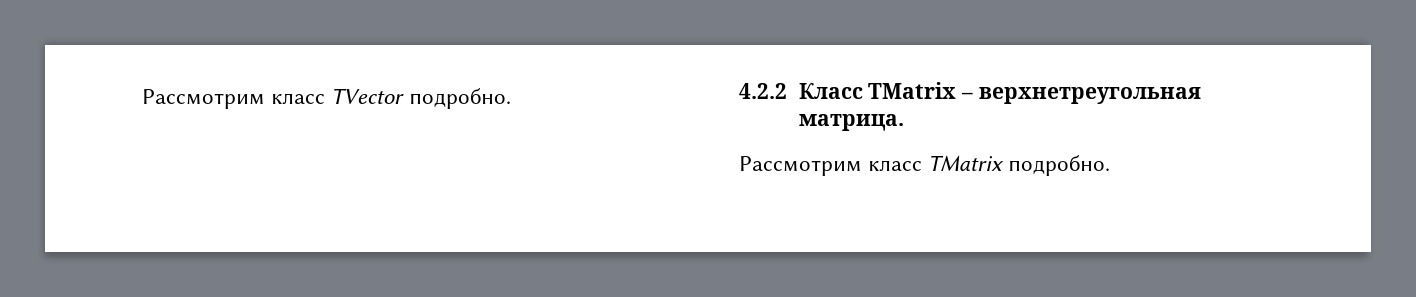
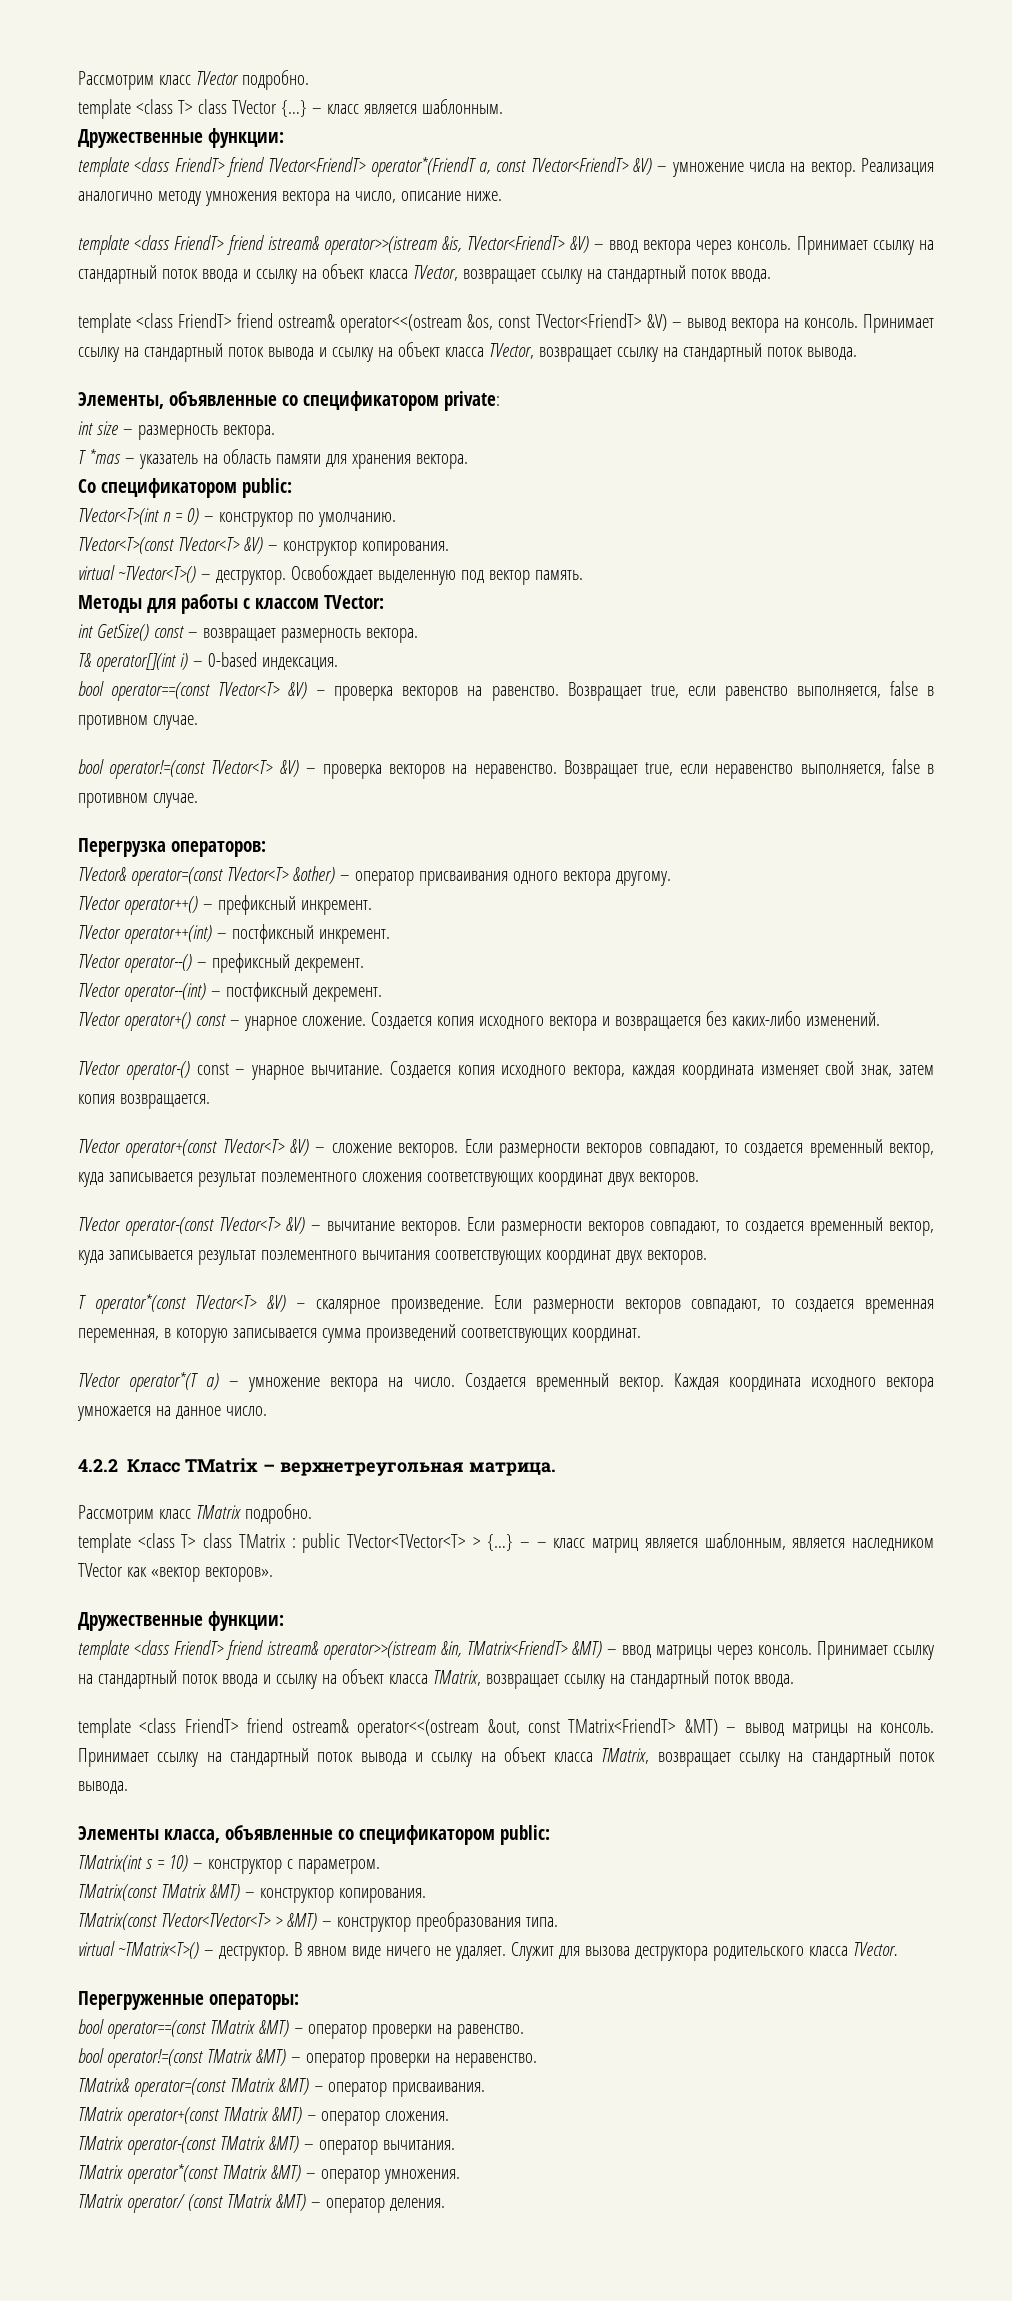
+ template <class T> class TVector {…} – класс является шаблонным.
+ Дружественные функции:
+ template <class FriendT> friend TVector<FriendT> operator*(FriendT a, const TVector<FriendT> &V) – умножение числа на вектор. Реализация аналогично методу умножения вектора на число, описание ниже.
+ template <class FriendT> friend istream& operator>>(istream &is, TVector<FriendT> &V) – ввод вектора через консоль. Принимает ссылку на стандартный поток ввода и ссылку на объект класса TVector, возвращает ссылку на стандартный поток ввода.
+ template <class FriendT> friend ostream& operator<<(ostream &os, const TVector<FriendT> &V) – вывод вектора на консоль. Принимает ссылку на стандартный поток вывода и ссылку на объект класса TVector, возвращает ссылку на стандартный поток вывода.
+ Элементы, объявленные со спецификатором private:
+ int size – размерность вектора.
+ T *mas – указатель на область памяти для хранения вектора.
+ Со спецификатором public:
+ TVector<T>(int n = 0) – конструктор по умолчанию.
+ TVector<T>(const TVector<T> &V) – конструктор копирования.
+ virtual ~TVector<T>() – деструктор. Освобождает выделенную под вектор память.
+ Методы для работы с классом TVector:
+ int GetSize() const – возвращает размерность вектора.
+ T& operator[](int i) – 0-based индексация.
+ bool operator==(const TVector<T> &V) – проверка векторов на равенство. Возвращает true, если равенство выполняется, false в противном случае.
+ bool operator!=(const TVector<T> &V) – проверка векторов на неравенство. Возвращает true, если неравенство выполняется, false в противном случае.
+ Перегрузка операторов:
+ TVector& operator=(const TVector<T> &other) – оператор присваивания одного вектора другому.
+ TVector operator++() – префиксный инкремент.
+ TVector operator++(int) – постфиксный инкремент.
+ TVector operator--() – префиксный декремент.
+ TVector operator--(int) – постфиксный декремент.
+ TVector operator+() const – унарное сложение. Создается копия исходного вектора и возвращается без каких-либо изменений.
+ TVector operator-() const – унарное вычитание. Создается копия исходного вектора, каждая координата изменяет свой знак, затем копия возвращается.
+ TVector operator+(const TVector<T> &V) – сложение векторов. Если размерности векторов совпадают, то создается временный вектор, куда записывается результат поэлементного сложения соответствующих координат двух векторов.
+ TVector operator-(const TVector<T> &V) – вычитание векторов. Если размерности векторов совпадают, то создается временный вектор, куда записывается результат поэлементного вычитания соответствующих координат двух векторов.
+ T operator*(const TVector<T> &V) – скалярное произведение. Если размерности векторов совпадают, то создается временная переменная, в которую записывается сумма произведений соответствующих координат.
+ TVector operator*(T a) – умножение вектора на число. Создается временный вектор. Каждая координата исходного вектора умножается на данное число.
+ template <class T> class TMatrix : public TVector<TVector<T> > {…} – – класс матриц является шаблонным, является наследником TVector как «вектор векторов».
+ Дружественные функции:
+ template <class FriendT> friend istream& operator>>(istream &in, TMatrix<FriendT> &MT) – ввод матрицы через консоль. Принимает ссылку на стандартный поток ввода и ссылку на объект класса TMatrix, возвращает ссылку на стандартный поток ввода.
+ template <class FriendT> friend ostream& operator<<(ostream &out, const TMatrix<FriendT> &MT) – вывод матрицы на консоль. Принимает ссылку на стандартный поток вывода и ссылку на объект класса TMatrix, возвращает ссылку на стандартный поток вывода.
+ Элементы класса, объявленные со спецификатором public:
+ TMatrix(int s = 10) – конструктор с параметром.
+ TMatrix(const TMatrix &MT) – конструктор копирования.
+ TMatrix(const TVector<TVector<T> > &MT) – конструктор преобразования типа.
+ virtual ~TMatrix<T>() – деструктор. В явном виде ничего не удаляет. Служит для вызова деструктора родительского класса TVector.
+ Перегруженные операторы:
+ bool operator==(const TMatrix &MT) – оператор проверки на равенство.
+ bool operator!=(const TMatrix &MT) – оператор проверки на неравенство.
+ TMatrix& operator=(const TMatrix &MT) – оператор присваивания.
+ TMatrix operator+(const TMatrix &MT) – оператор сложения.
+ TMatrix operator-(const TMatrix &MT) – оператор вычитания.
+ TMatrix operator*(const TMatrix &MT) – оператор умножения.
+ TMatrix operator/ (const TMatrix &MT) – оператор деления.

